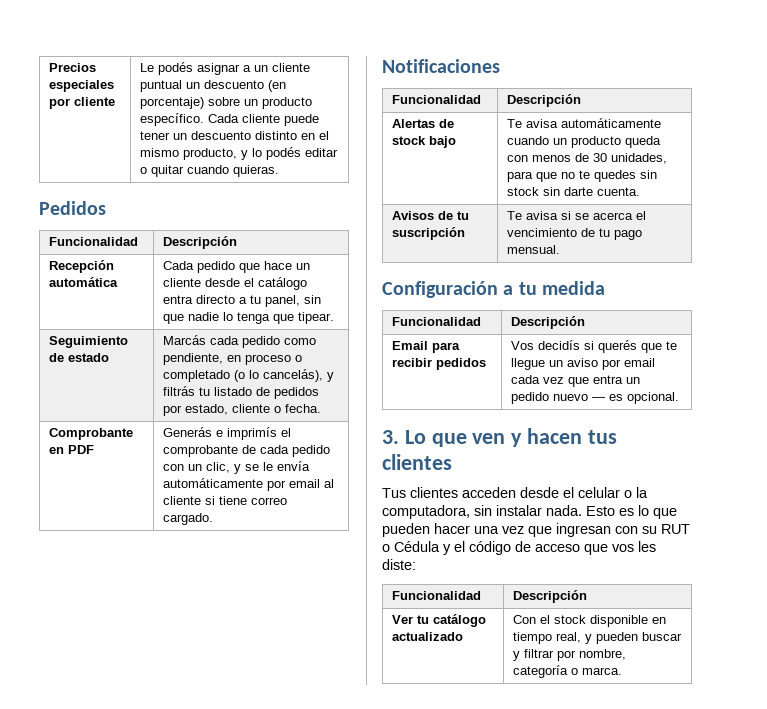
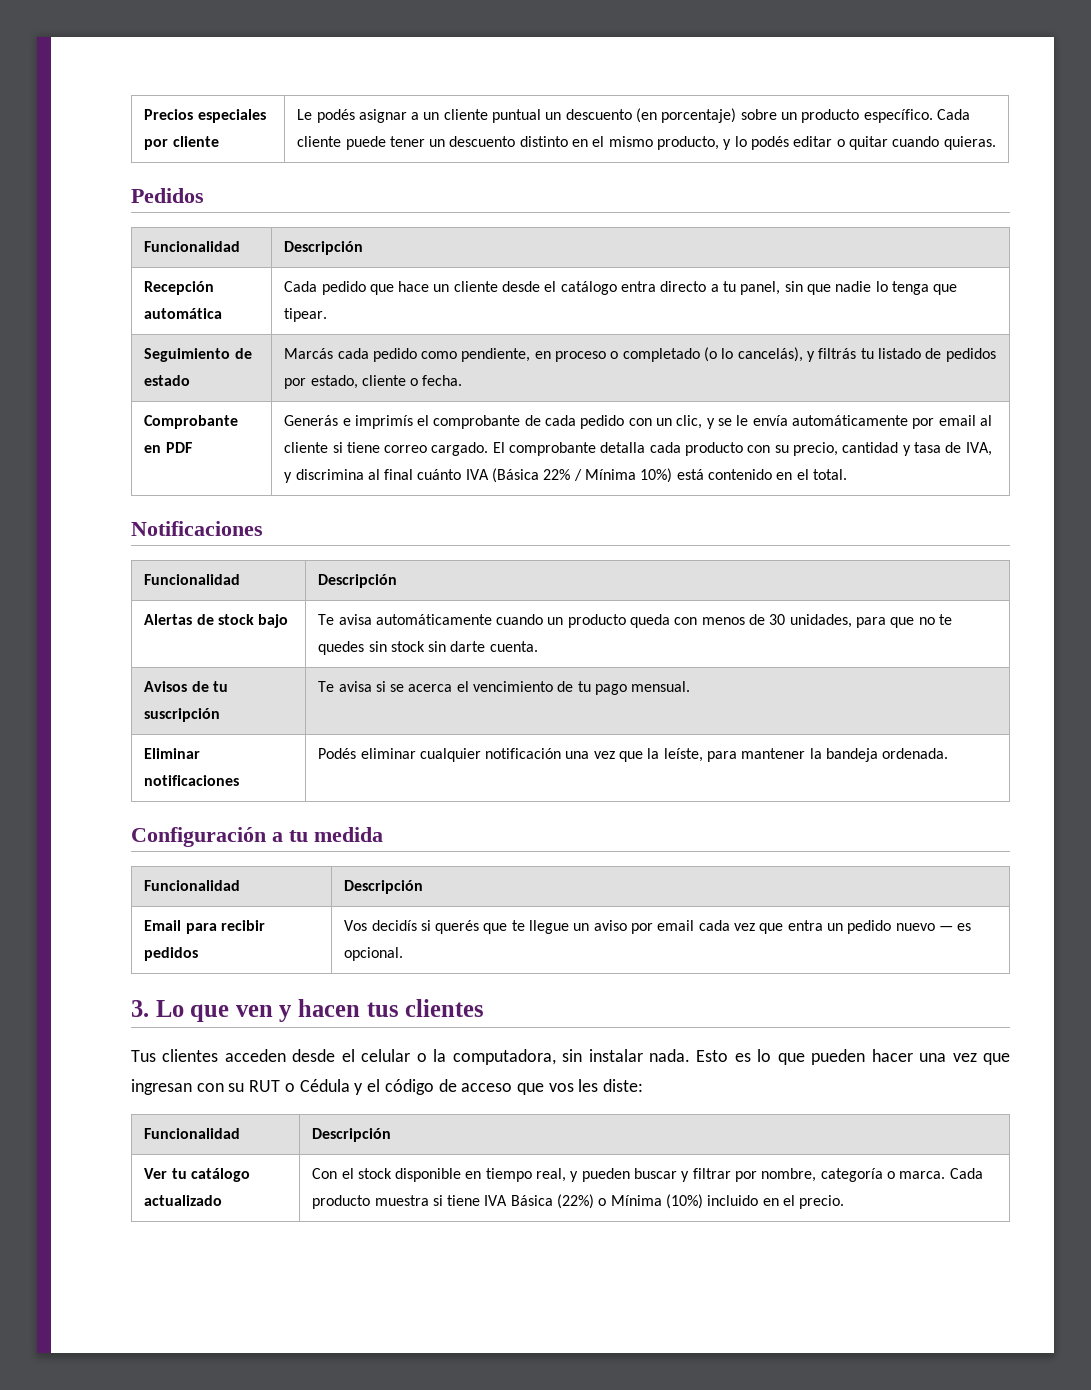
+ El comprobante detalla cada producto con su precio, cantidad y tasa de IVA, y discrimina al final cuánto IVA (Básica 22% / Mínima 10%) está contenido en el total.
+ Eliminar notificaciones | Podés eliminar cualquier notificación una vez que la leíste, para mantener la bandeja ordenada.
- Ver tu catálogo actualizado | Con el stock disponible en tiempo real, y pueden buscar y filtrar por nombre, categoría o marca.
+ Ver tu catálogo actualizado | Con el stock disponible en tiempo real, y pueden buscar y filtrar por nombre, categoría o marca. Cada producto muestra si tiene IVA Básica (22%) o Mínima (10%) incluido en el precio.

